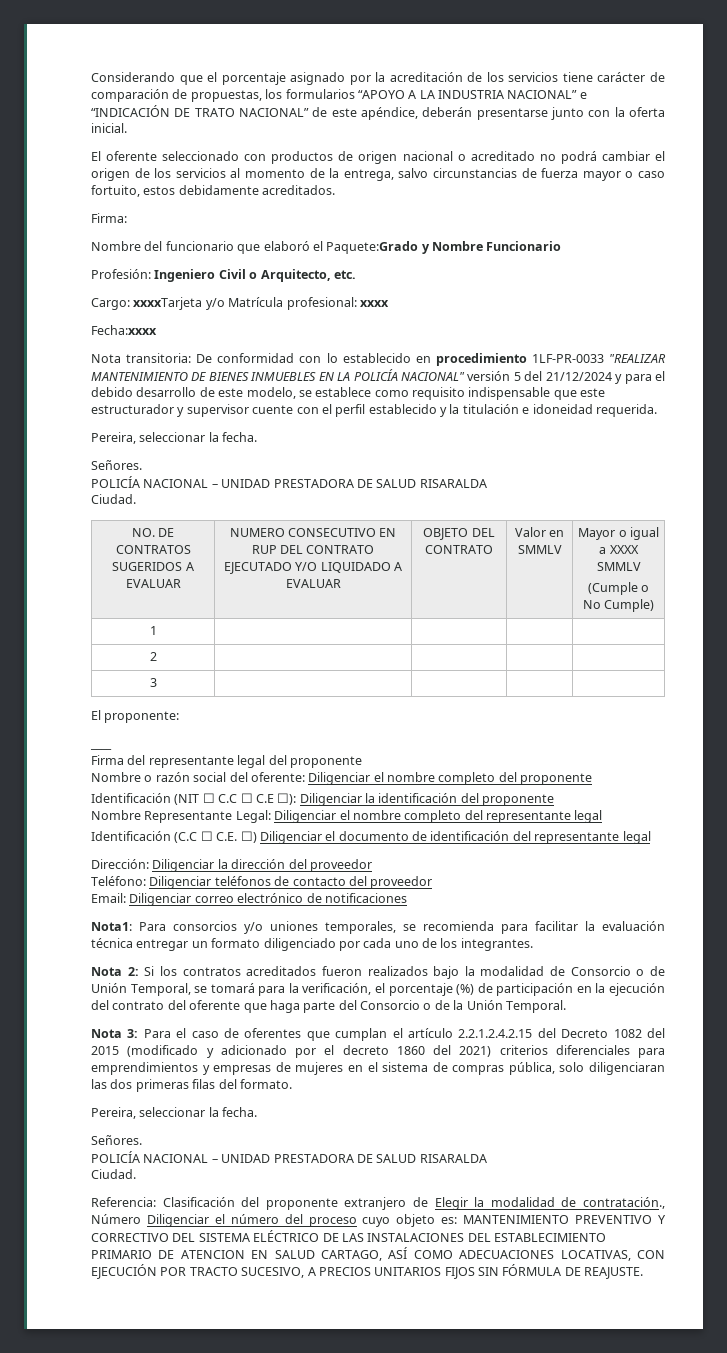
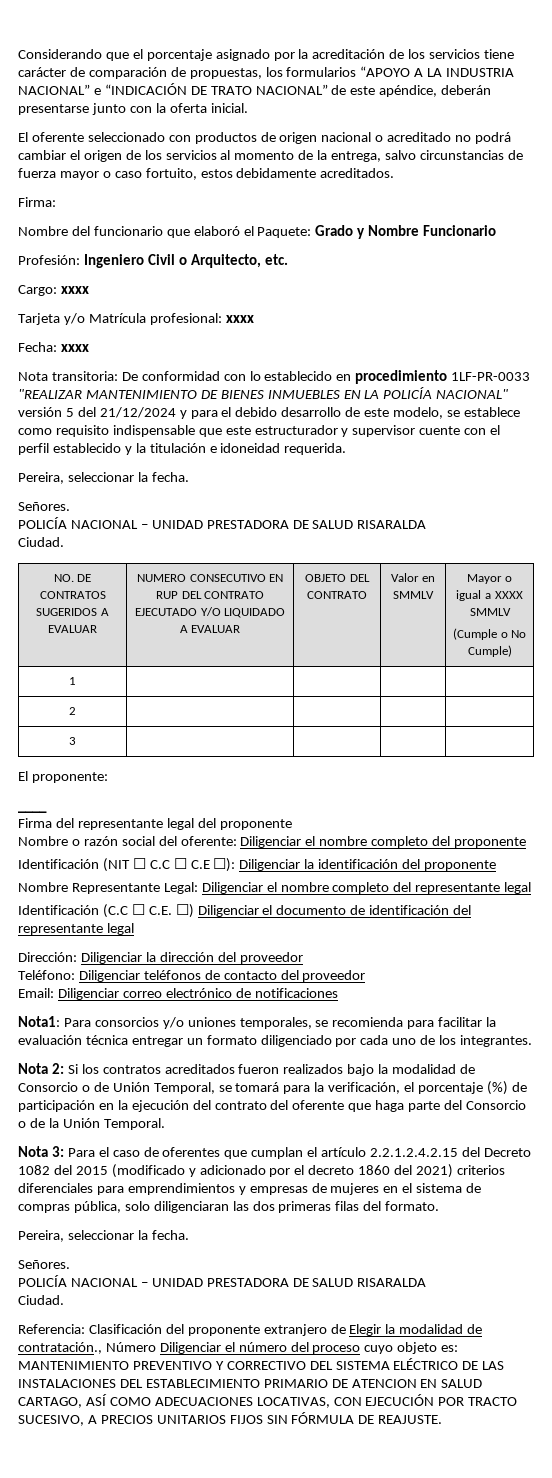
- Nombre del funcionario que elaboró el Paquete:Grado y Nombre Funcionario
+ Nombre del funcionario que elaboró el Paquete: Grado y Nombre Funcionario
- Cargo: xxxxTarjeta y/o Matrícula profesional: xxxx
+ Cargo: xxxx
+ Tarjeta y/o Matrícula profesional: xxxx
- Fecha:xxxx
+ Fecha: xxxx

